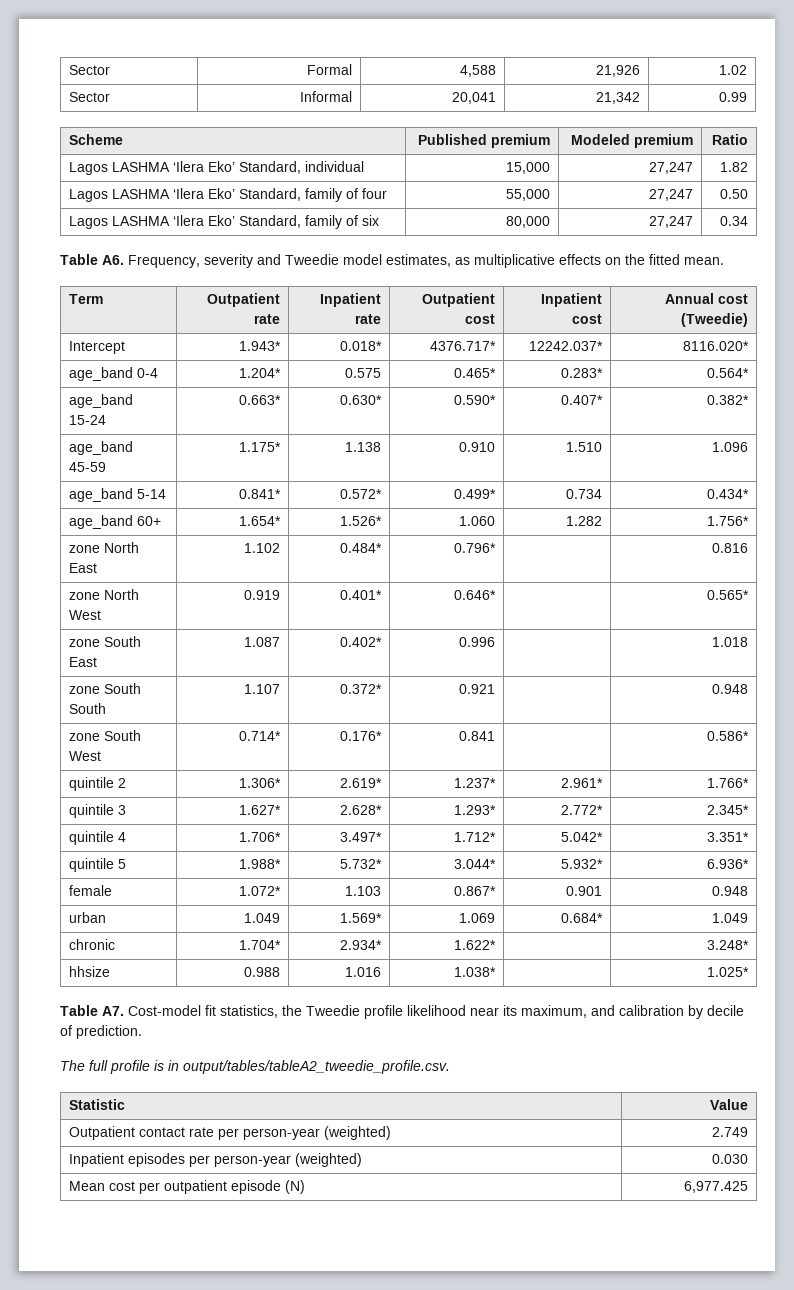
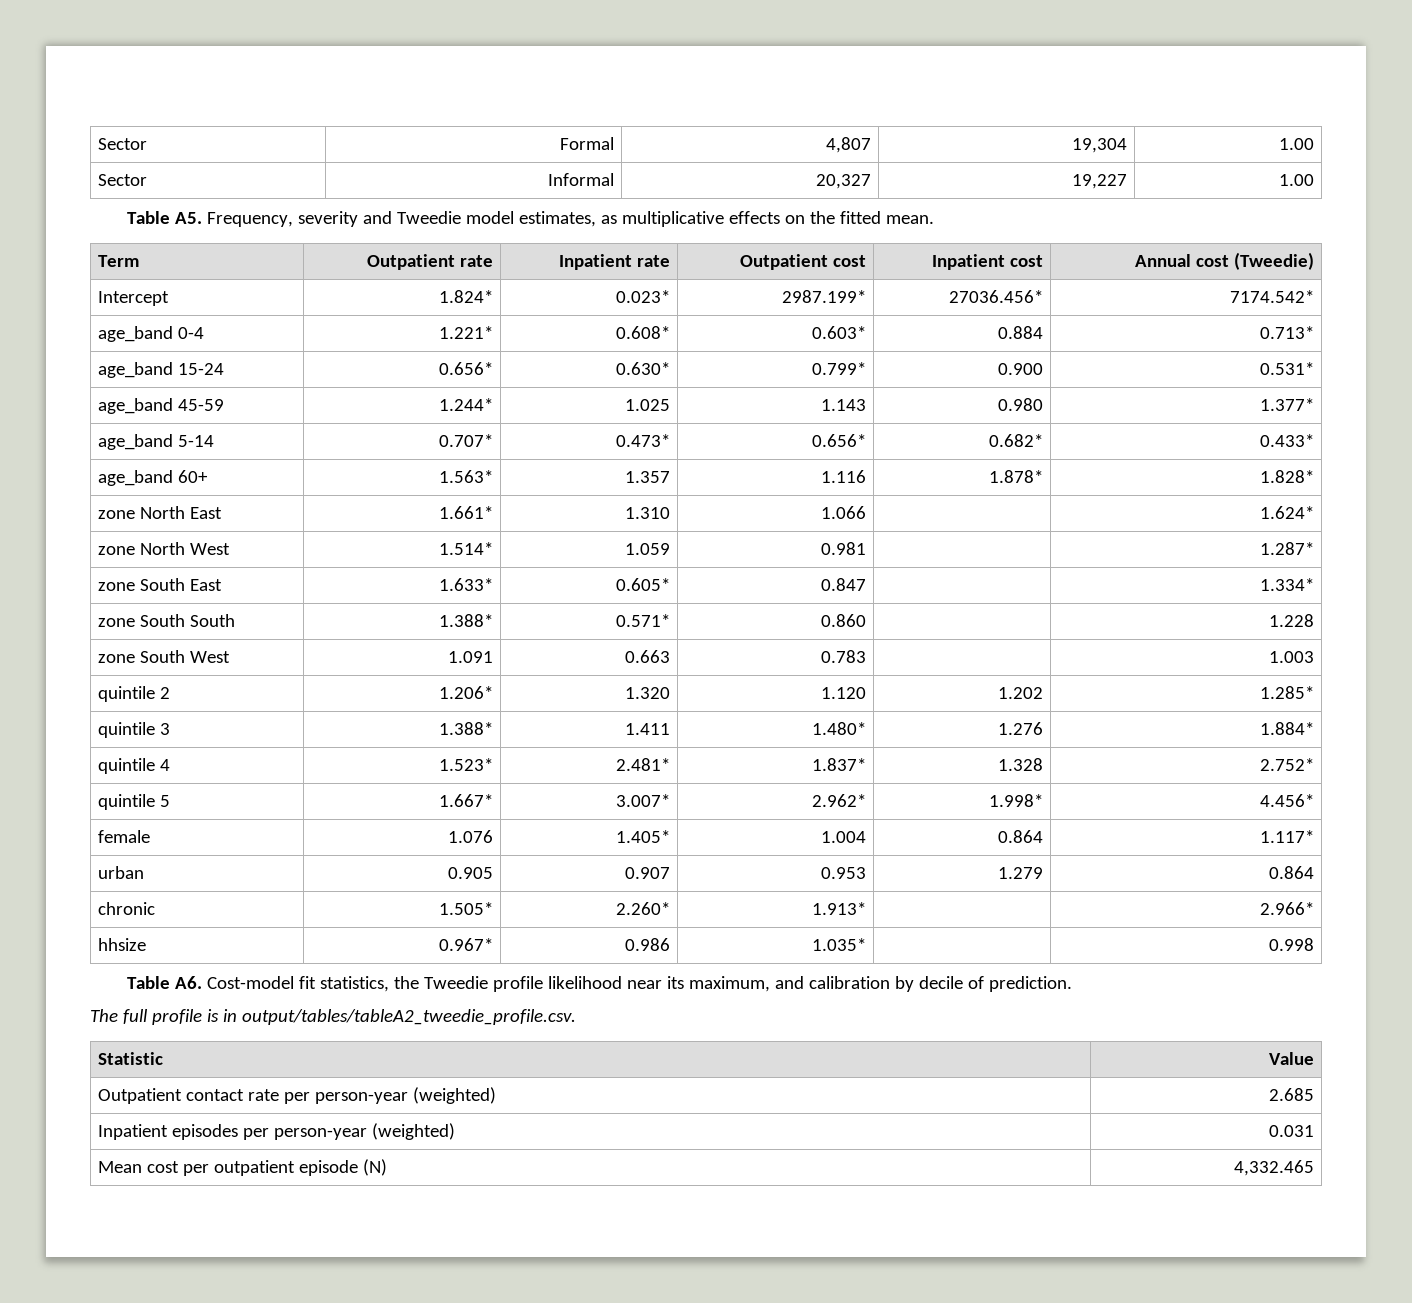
- Sector | Formal | 4,588 | 21,926 | 1.02
+ Sector | Formal | 4,807 | 19,304 | 1.00
- Sector | Informal | 20,041 | 21,342 | 0.99
- Scheme | Published premium | Modeled premium | Ratio
- Lagos LASHMA ‘Ilera Eko’ Standard, individual | 15,000 | 27,247 | 1.82
- Lagos LASHMA ‘Ilera Eko’ Standard, family of four | 55,000 | 27,247 | 0.50
- Lagos LASHMA ‘Ilera Eko’ Standard, family of six | 80,000 | 27,247 | 0.34
- Table A6. Frequency, severity and Tweedie model estimates, as multiplicative effects on the fitted mean.
+ Sector | Informal | 20,327 | 19,227 | 1.00
+ Table A5. Frequency, severity and Tweedie model estimates, as multiplicative effects on the fitted mean.
- Intercept | 1.943* | 0.018* | 4376.717* | 12242.037* | 8116.020*
- age_band 0-4 | 1.204* | 0.575 | 0.465* | 0.283* | 0.564*
+ Intercept | 1.824* | 0.023* | 2987.199* | 27036.456* | 7174.542*
+ age_band 0-4 | 1.221* | 0.608* | 0.603* | 0.884 | 0.713*
- age_band 15-24 | 0.663* | 0.630* | 0.590* | 0.407* | 0.382*
+ age_band 15-24 | 0.656* | 0.630* | 0.799* | 0.900 | 0.531*
- age_band 45-59 | 1.175* | 1.138 | 0.910 | 1.510 | 1.096
- age_band 5-14 | 0.841* | 0.572* | 0.499* | 0.734 | 0.434*
- age_band 60+ | 1.654* | 1.526* | 1.060 | 1.282 | 1.756*
+ age_band 45-59 | 1.244* | 1.025 | 1.143 | 0.980 | 1.377*
+ age_band 5-14 | 0.707* | 0.473* | 0.656* | 0.682* | 0.433*
+ age_band 60+ | 1.563* | 1.357 | 1.116 | 1.878* | 1.828*
- zone North East | 1.102 | 0.484* | 0.796* | | 0.816
+ zone North East | 1.661* | 1.310 | 1.066 | | 1.624*
- zone North West | 0.919 | 0.401* | 0.646* | | 0.565*
+ zone North West | 1.514* | 1.059 | 0.981 | | 1.287*
- zone South East | 1.087 | 0.402* | 0.996 | | 1.018
+ zone South East | 1.633* | 0.605* | 0.847 | | 1.334*
- zone South South | 1.107 | 0.372* | 0.921 | | 0.948
+ zone South South | 1.388* | 0.571* | 0.860 | | 1.228
- zone South West | 0.714* | 0.176* | 0.841 | | 0.586*
- quintile 2 | 1.306* | 2.619* | 1.237* | 2.961* | 1.766*
- quintile 3 | 1.627* | 2.628* | 1.293* | 2.772* | 2.345*
- quintile 4 | 1.706* | 3.497* | 1.712* | 5.042* | 3.351*
- quintile 5 | 1.988* | 5.732* | 3.044* | 5.932* | 6.936*
- female | 1.072* | 1.103 | 0.867* | 0.901 | 0.948
- urban | 1.049 | 1.569* | 1.069 | 0.684* | 1.049
- chronic | 1.704* | 2.934* | 1.622* | | 3.248*
- hhsize | 0.988 | 1.016 | 1.038* | | 1.025*
- Table A7. Cost-model fit statistics, the Tweedie profile likelihood near its maximum, and calibration by decile of prediction.
+ zone South West | 1.091 | 0.663 | 0.783 | | 1.003
+ quintile 2 | 1.206* | 1.320 | 1.120 | 1.202 | 1.285*
+ quintile 3 | 1.388* | 1.411 | 1.480* | 1.276 | 1.884*
+ quintile 4 | 1.523* | 2.481* | 1.837* | 1.328 | 2.752*
+ quintile 5 | 1.667* | 3.007* | 2.962* | 1.998* | 4.456*
+ female | 1.076 | 1.405* | 1.004 | 0.864 | 1.117*
+ urban | 0.905 | 0.907 | 0.953 | 1.279 | 0.864
+ chronic | 1.505* | 2.260* | 1.913* | | 2.966*
+ hhsize | 0.967* | 0.986 | 1.035* | | 0.998
+ Table A6. Cost-model fit statistics, the Tweedie profile likelihood near its maximum, and calibration by decile of prediction.
- Outpatient contact rate per person-year (weighted) | 2.749
+ Outpatient contact rate per person-year (weighted) | 2.685
- Inpatient episodes per person-year (weighted) | 0.030
+ Inpatient episodes per person-year (weighted) | 0.031
- Mean cost per outpatient episode (N) | 6,977.425
+ Mean cost per outpatient episode (N) | 4,332.465

